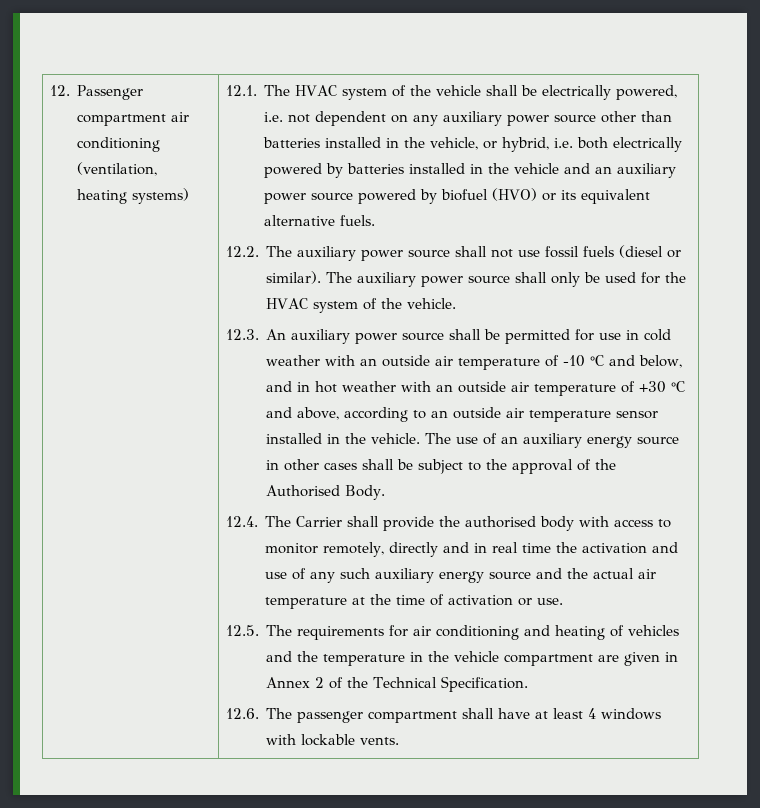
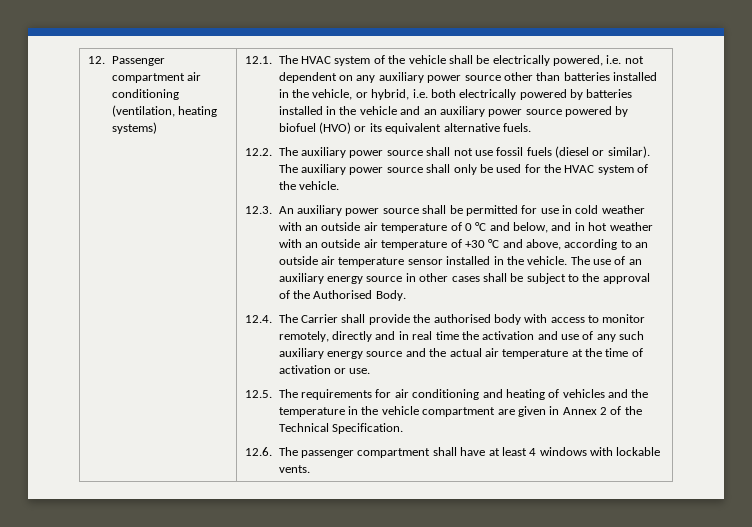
- 12.3. An auxiliary power source shall be permitted for use in cold weather with an outside air temperature of -10 °C and below, and in hot weather with an outside air temperature of +30 °C and above, according to an outside air temperature sensor installed in the vehicle.
+ 12.3. An auxiliary power source shall be permitted for use in cold weather with an outside air temperature of 0 °C and below, and in hot weather with an outside air temperature of +30 °C and above, according to an outside air temperature sensor installed in the vehicle.

